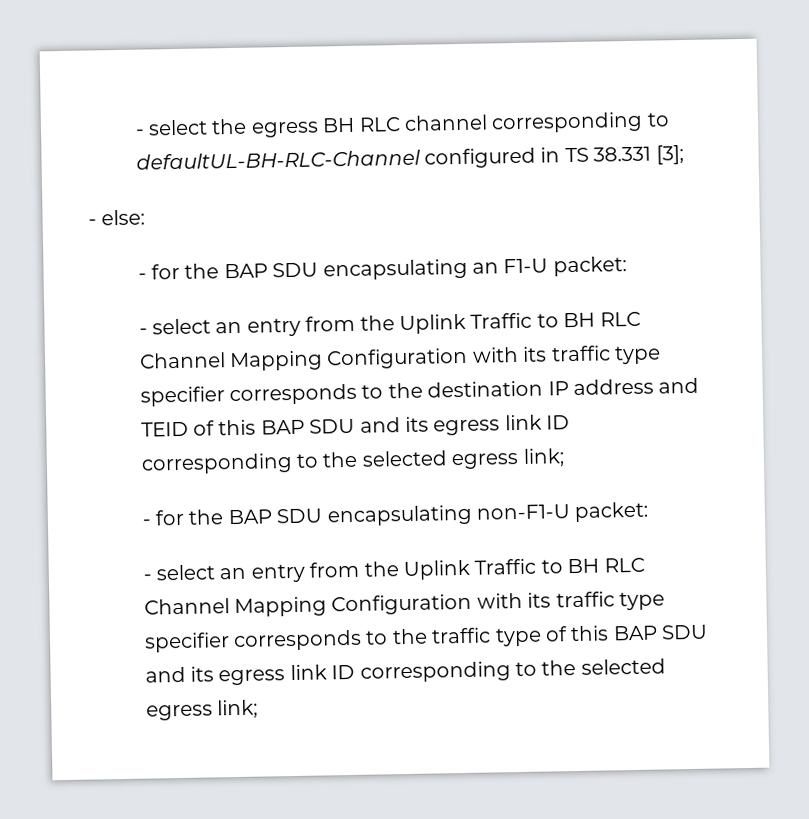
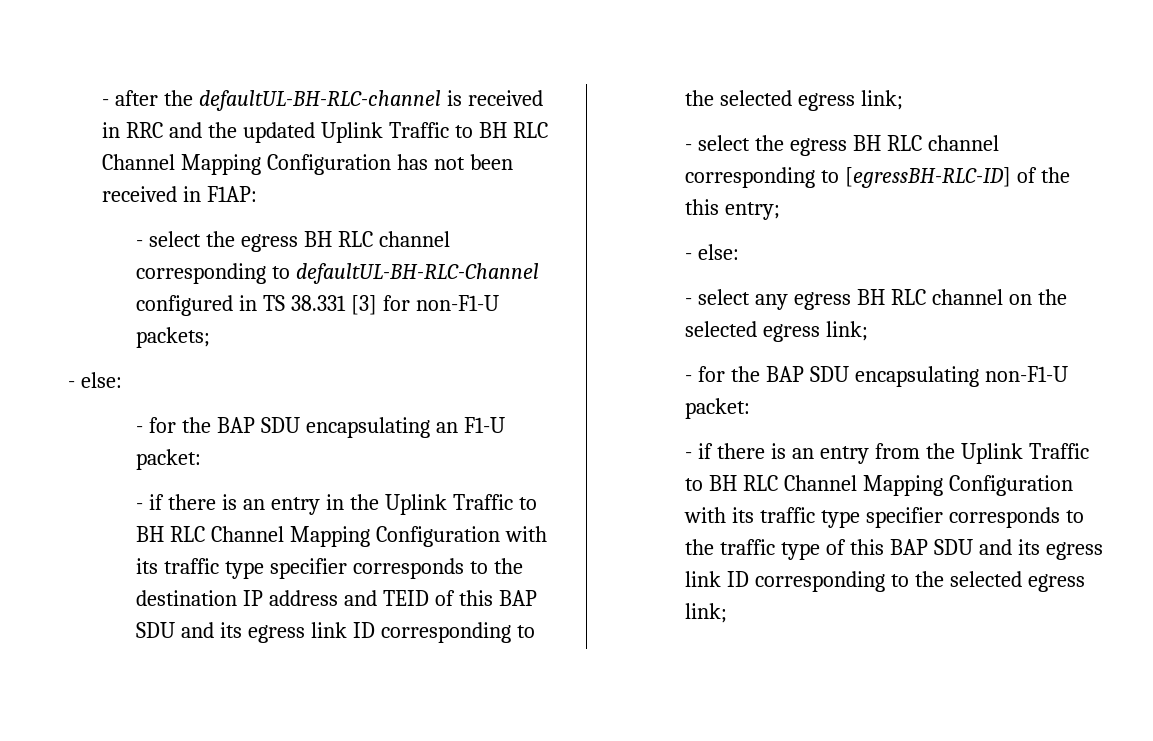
- - select the egress BH RLC channel corresponding to defaultUL-BH-RLC-Channel configured in TS 38.331 [3];
+ - after the defaultUL-BH-RLC-channel is received in RRC and the updated Uplink Traffic to BH RLC Channel Mapping Configuration has not been received in F1AP:
+ - select the egress BH RLC channel corresponding to defaultUL-BH-RLC-Channel configured in TS 38.331 [3] for non-F1-U packets;
- - select an entry from the Uplink Traffic to BH RLC Channel Mapping Configuration with its traffic type specifier corresponds to the destination IP address and TEID of this BAP SDU and its egress link ID corresponding to the selected egress link;
+ - if there is an entry in the Uplink Traffic to BH RLC Channel Mapping Configuration with its traffic type specifier corresponds to the destination IP address and TEID of this BAP SDU and its egress link ID corresponding to the selected egress link;
+ - select the egress BH RLC channel corresponding to [egressBH-RLC-ID] of the this entry;
+ - else:
+ - select any egress BH RLC channel on the selected egress link;
- - select an entry from the Uplink Traffic to BH RLC Channel Mapping Configuration with its traffic type specifier corresponds to the traffic type of this BAP SDU and its egress link ID corresponding to the selected egress link;
+ - if there is an entry from the Uplink Traffic to BH RLC Channel Mapping Configuration with its traffic type specifier corresponds to the traffic type of this BAP SDU and its egress link ID corresponding to the selected egress link;

